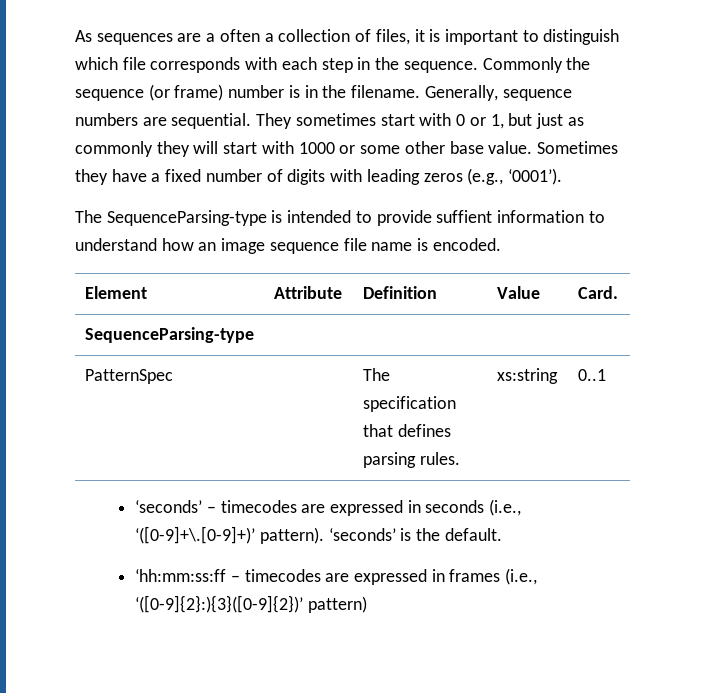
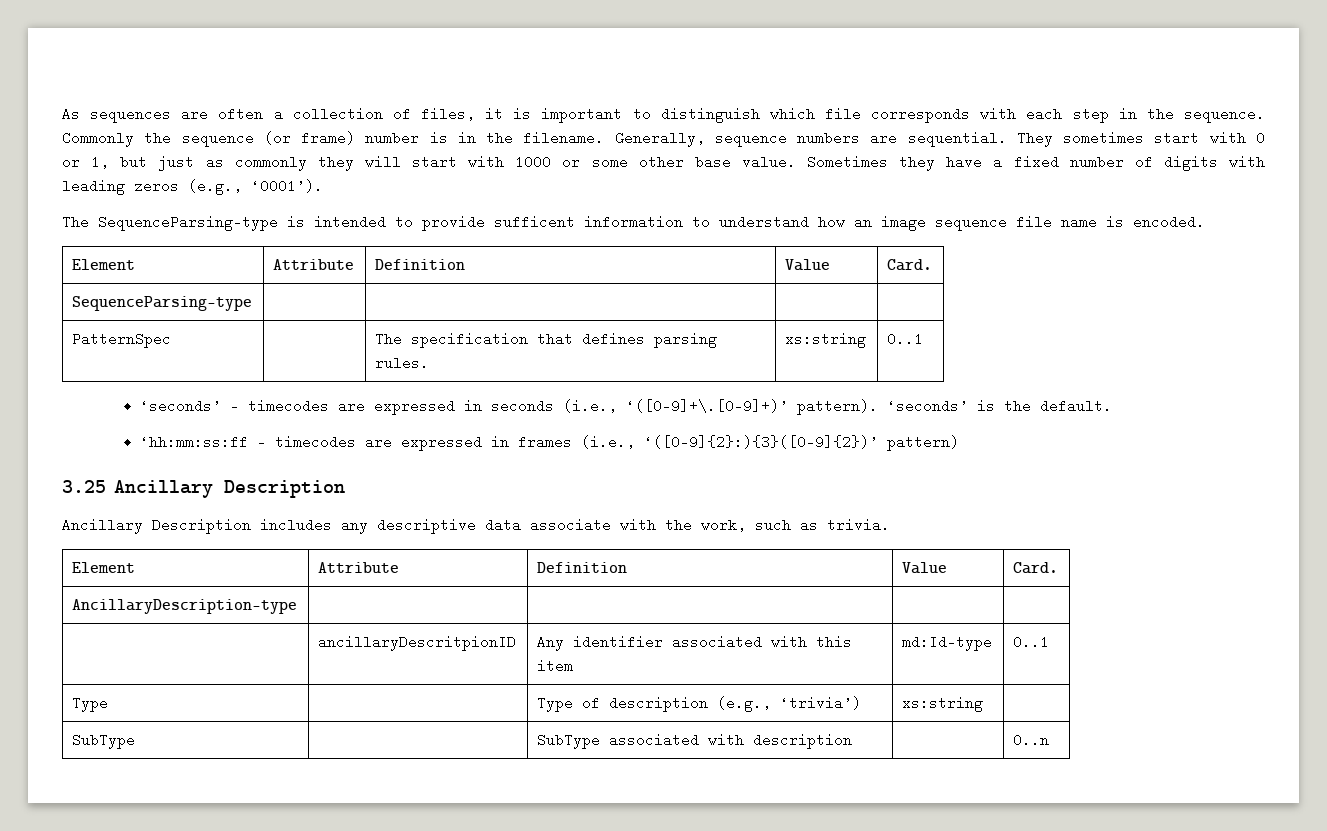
- As sequences are a often a collection of files, it is important to distinguish which file corresponds with each step in the sequence.
+ As sequences are often a collection of files, it is important to distinguish which file corresponds with each step in the sequence.
- The SequenceParsing-type is intended to provide suffient information to understand how an image sequence file name is encoded.
+ The SequenceParsing-type is intended to provide sufficent information to understand how an image sequence file name is encoded.
+ 3.25 Ancillary Description
+ Ancillary Description includes any descriptive data associate with the work, such as trivia.
+ Element | Attribute | Definition | Value | Card.
+ AncillaryDescription-type | | | |
+ | ancillaryDescritpionID | Any identifier associated with this item | md:Id-type | 0..1
+ Type | | Type of description (e.g., ‘trivia’) | xs:string |
+ SubType | | SubType associated with description | | 0..n

